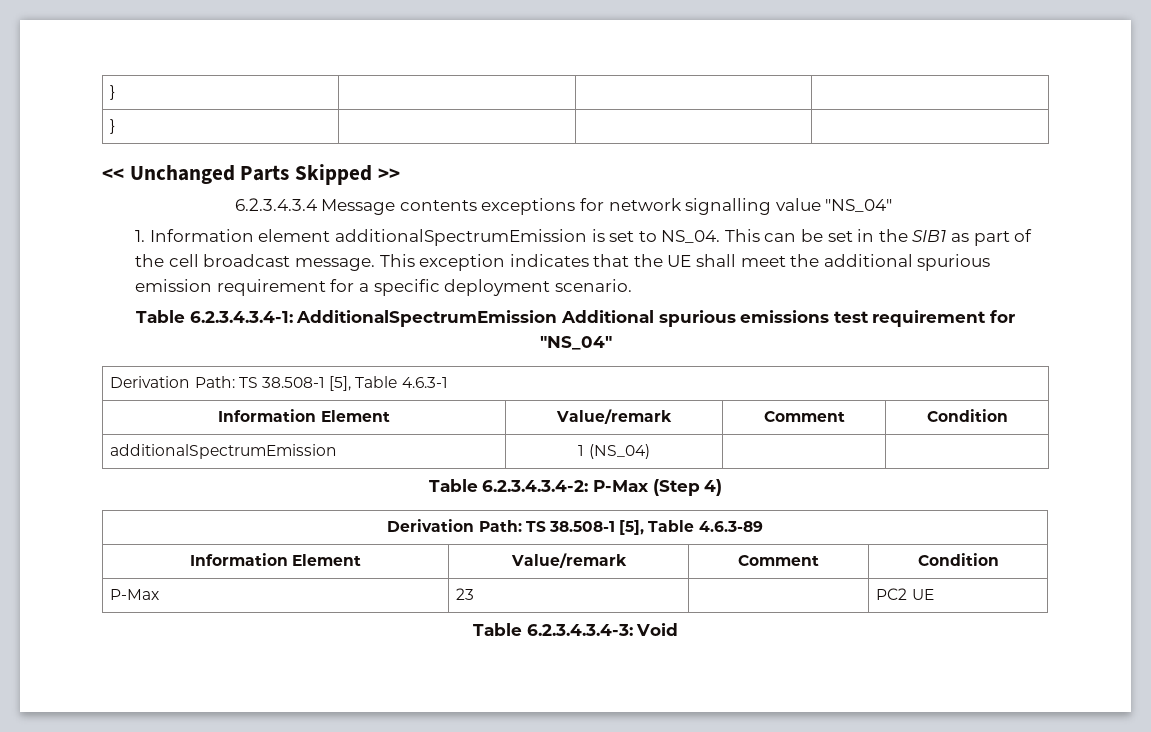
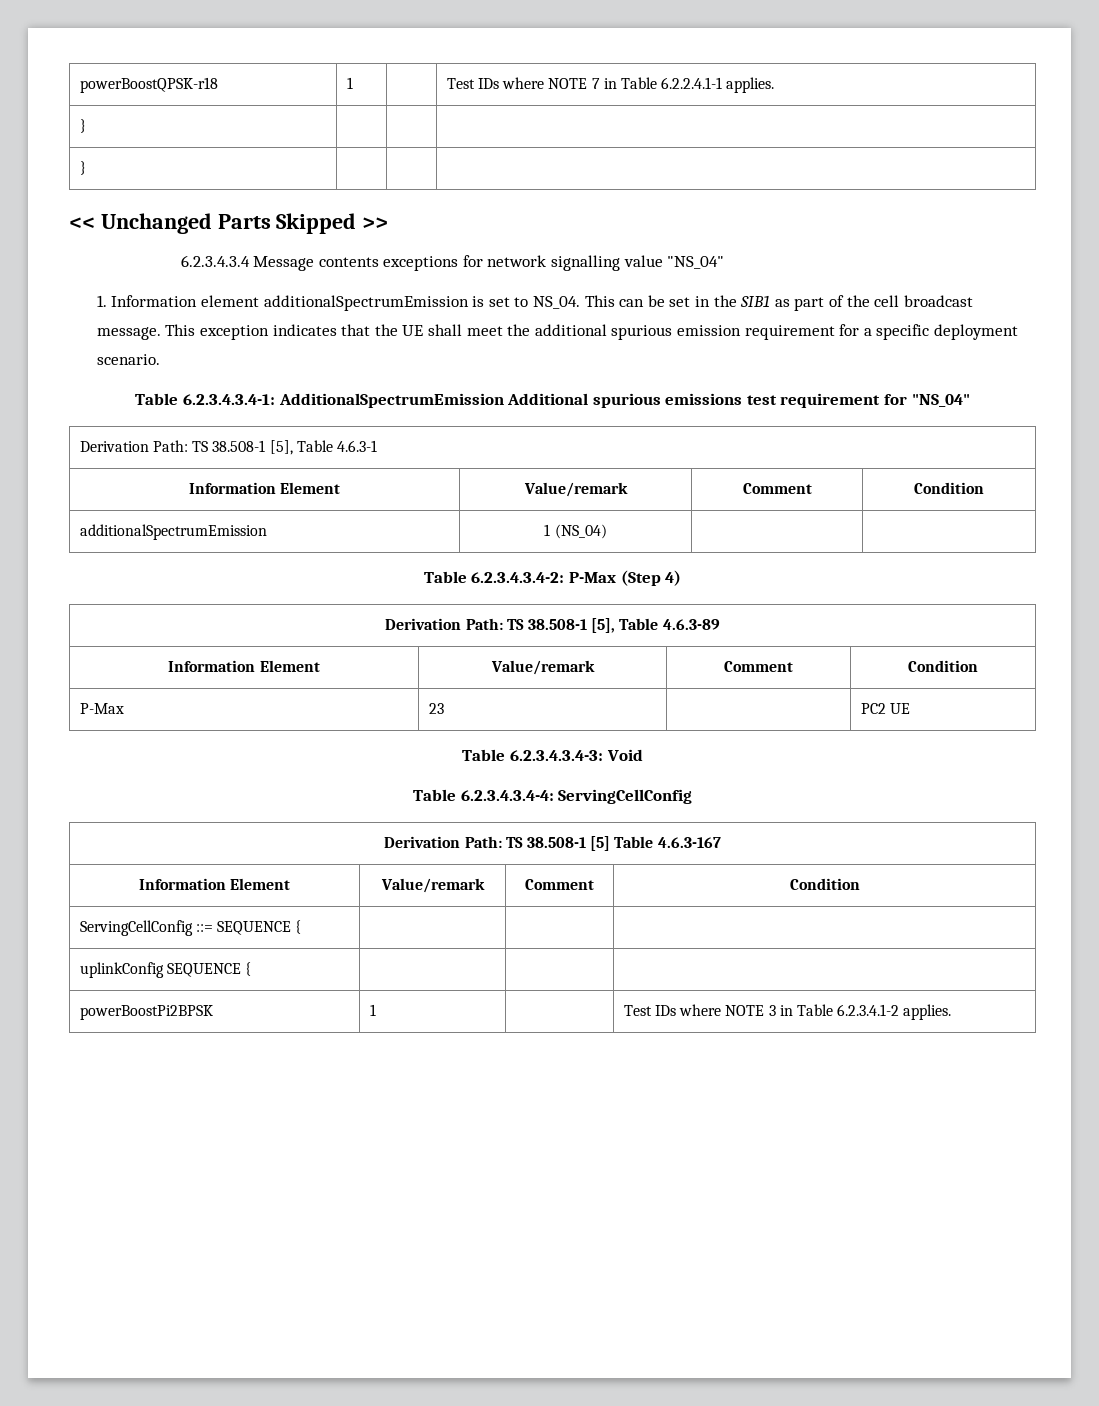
+ powerBoostQPSK-r18 | 1 | | Test IDs where NOTE 7 in Table 6.2.2.4.1-1 applies.
+ Table 6.2.3.4.3.4-4: ServingCellConfig
+ Derivation Path: TS 38.508-1 [5] Table 4.6.3-167
+ Information Element | Value/remark | Comment | Condition
+ ServingCellConfig ::= SEQUENCE { | | |
+ uplinkConfig SEQUENCE { | | |
+ powerBoostPi2BPSK | 1 | | Test IDs where NOTE 3 in Table 6.2.3.4.1-2 applies.

